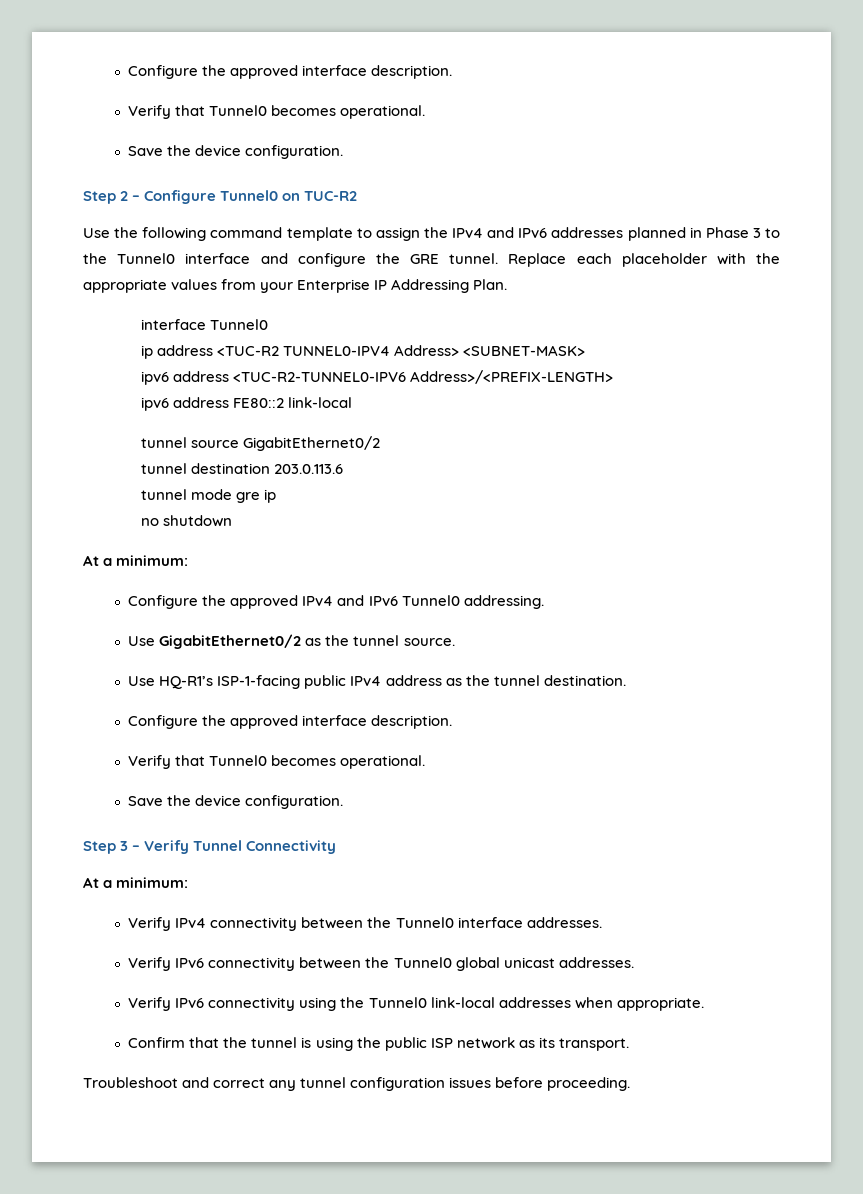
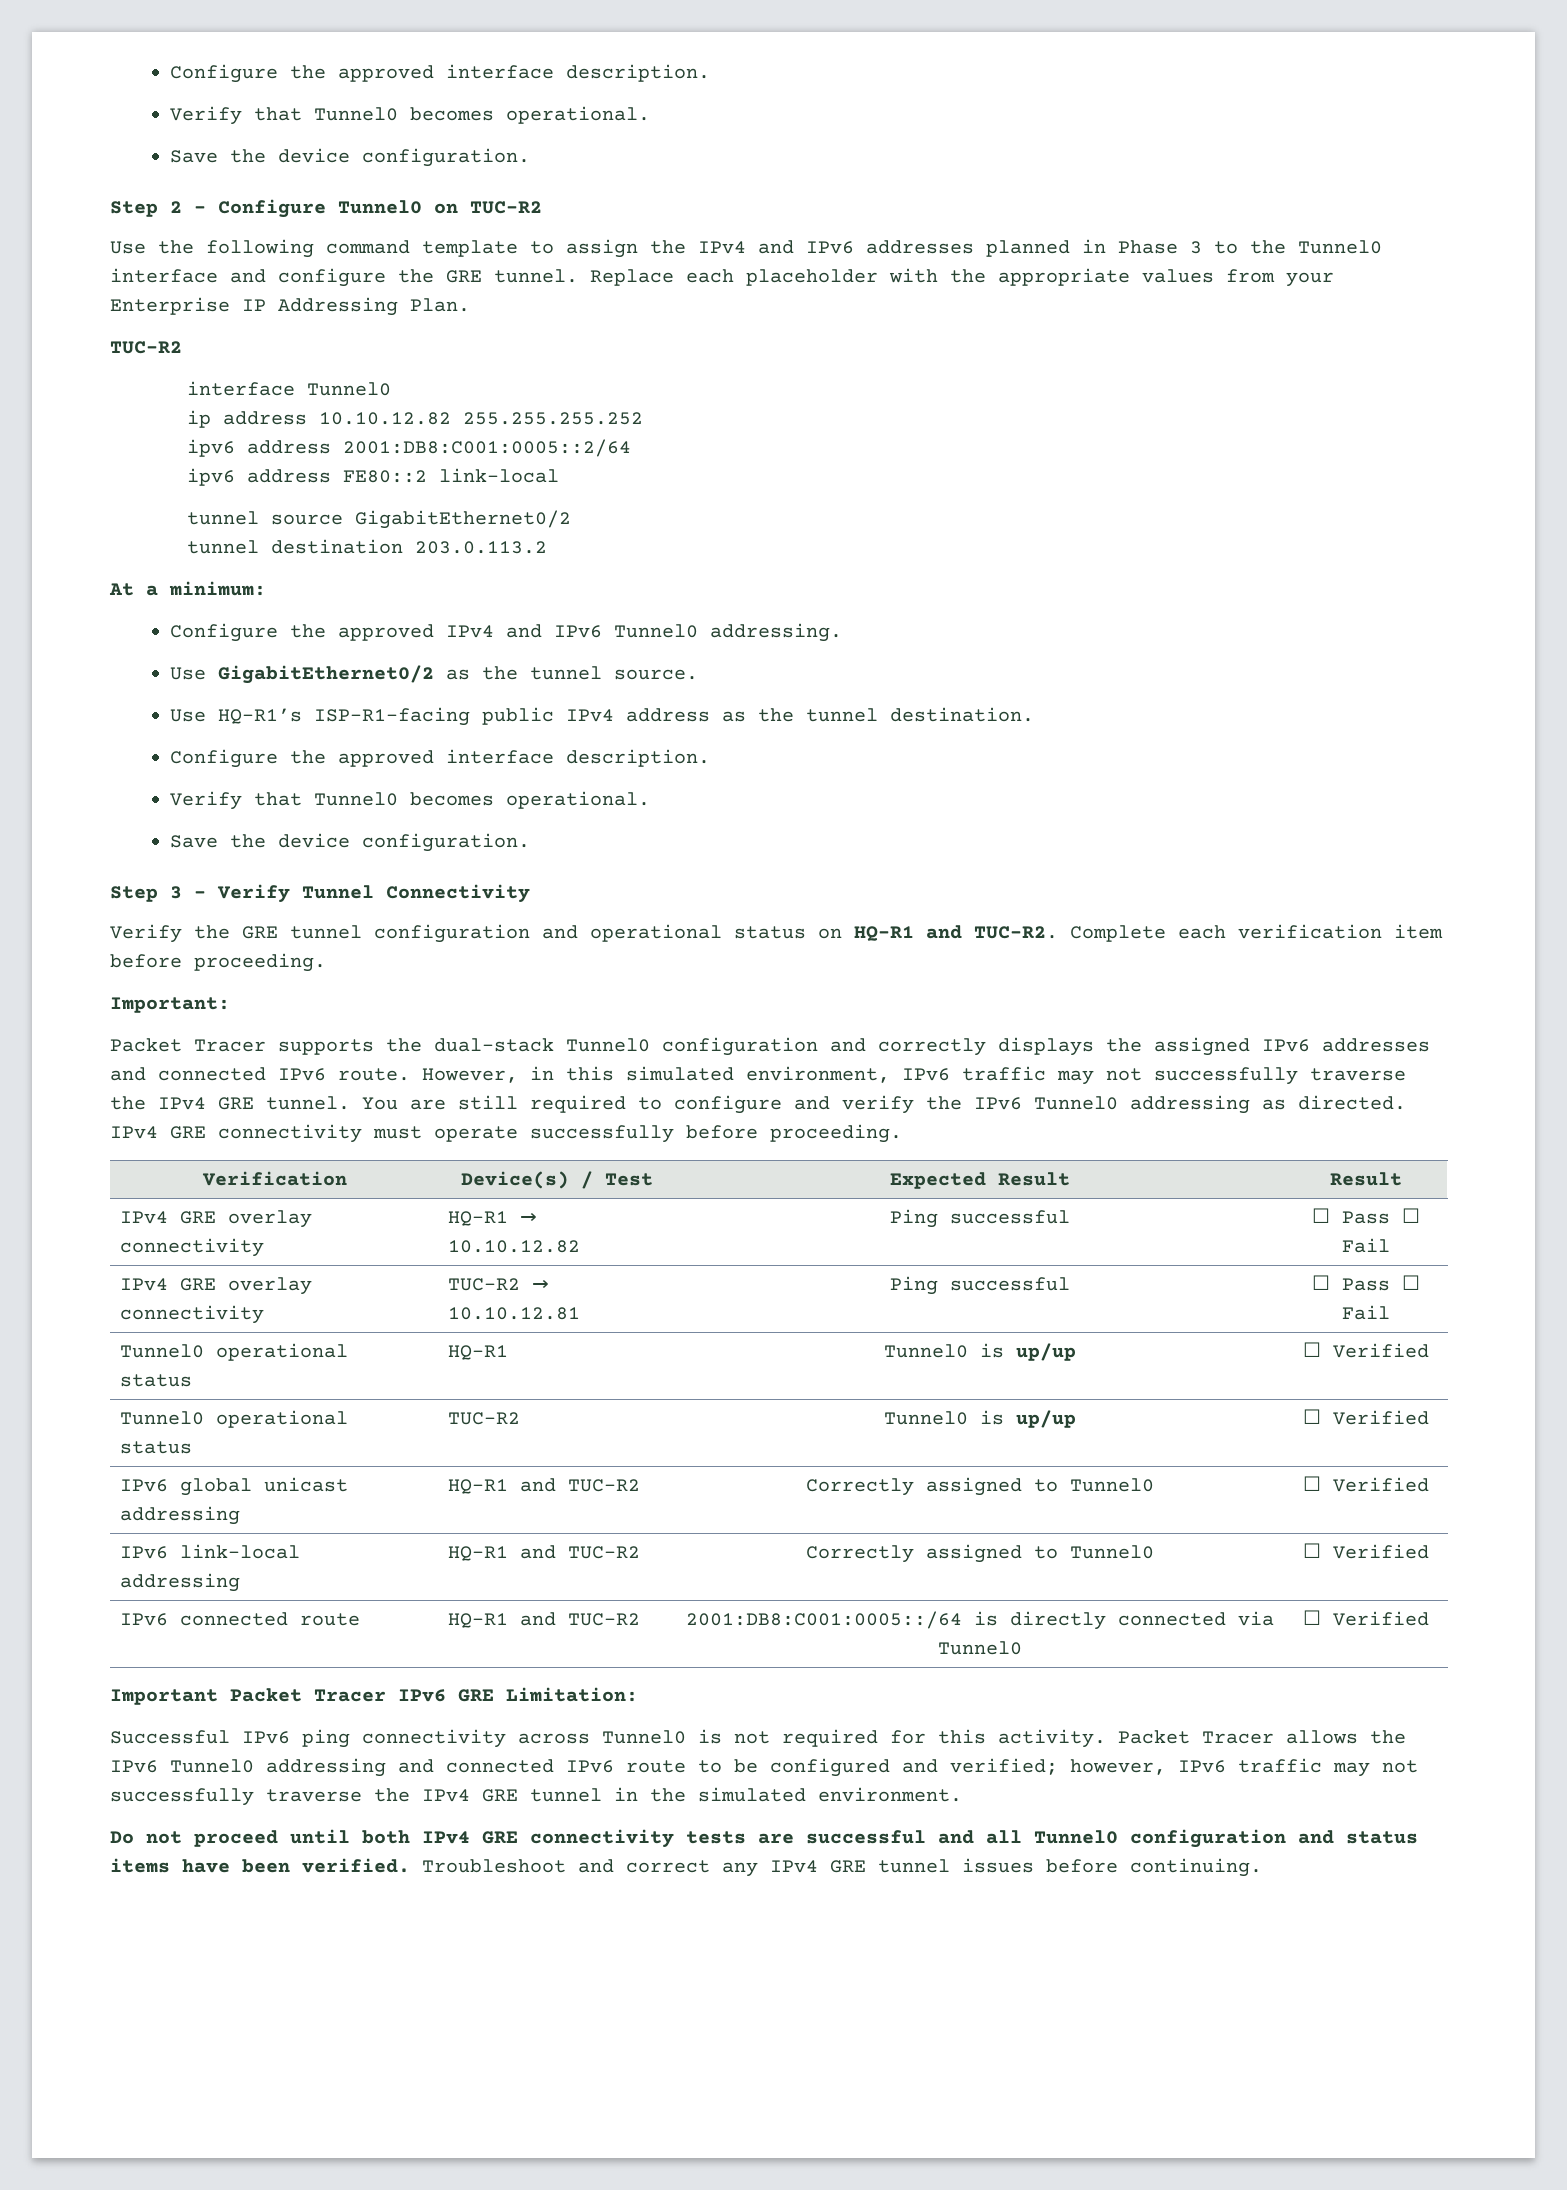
  Replace each placeholder with the appropriate values from your Enterprise IP Addressing Plan.
+ TUC-R2
- ip address <TUC-R2 TUNNEL0-IPV4 Address> <SUBNET-MASK>
- ipv6 address <TUC-R2-TUNNEL0-IPV6 Address>/<PREFIX-LENGTH>
+ ip address 10.10.12.82 255.255.255.252
+ ipv6 address 2001:DB8:C001:0005::2/64
- tunnel destination 203.0.113.6
- tunnel mode gre ip
- no shutdown
+ tunnel destination 203.0.113.2
- Use HQ-R1’s ISP-1-facing public IPv4 address as the tunnel destination.
+ Use HQ-R1’s ISP-R1-facing public IPv4 address as the tunnel destination.
  Step 3 – Verify Tunnel Connectivity
- At a minimum:
- Verify IPv4 connectivity between the Tunnel0 interface addresses.
- Verify IPv6 connectivity between the Tunnel0 global unicast addresses.
- Verify IPv6 connectivity using the Tunnel0 link-local addresses when appropriate.
- Confirm that the tunnel is using the public ISP network as its transport.
- Troubleshoot and correct any tunnel configuration issues before proceeding.
+ Verify the GRE tunnel configuration and operational status on HQ-R1 and TUC-R2. Complete each verification item before proceeding.
+ Important:
+ Packet Tracer supports the dual-stack Tunnel0 configuration and correctly displays the assigned IPv6 addresses and connected IPv6 route. However, in this simulated environment, IPv6 traffic may not successfully traverse the IPv4 GRE tunnel. You are still required to configure and verify the IPv6 Tunnel0 addressing as directed. IPv4 GRE connectivity must operate successfully before proceeding.
+ Verification | Device(s) / Test | Expected Result | Result
+ IPv4 GRE overlay connectivity | HQ-R1 → 10.10.12.82 | Ping successful | ☐ Pass ☐ Fail
+ IPv4 GRE overlay connectivity | TUC-R2 → 10.10.12.81 | Ping successful | ☐ Pass ☐ Fail
+ Tunnel0 operational status | HQ-R1 | Tunnel0 is up/up | ☐ Verified
+ Tunnel0 operational status | TUC-R2 | Tunnel0 is up/up | ☐ Verified
+ IPv6 global unicast addressing | HQ-R1 and TUC-R2 | Correctly assigned to Tunnel0 | ☐ Verified
+ IPv6 link-local addressing | HQ-R1 and TUC-R2 | Correctly assigned to Tunnel0 | ☐ Verified
+ IPv6 connected route | HQ-R1 and TUC-R2 | 2001:DB8:C001:0005::/64 is directly connected via Tunnel0 | ☐ Verified
+ Important Packet Tracer IPv6 GRE Limitation:
+ Successful IPv6 ping connectivity across Tunnel0 is not required for this activity. Packet Tracer allows the IPv6 Tunnel0 addressing and connected IPv6 route to be configured and verified; however, IPv6 traffic may not successfully traverse the IPv4 GRE tunnel in the simulated environment.
+ Do not proceed until both IPv4 GRE connectivity tests are successful and all Tunnel0 configuration and status items have been verified. Troubleshoot and correct any IPv4 GRE tunnel issues before continuing.

